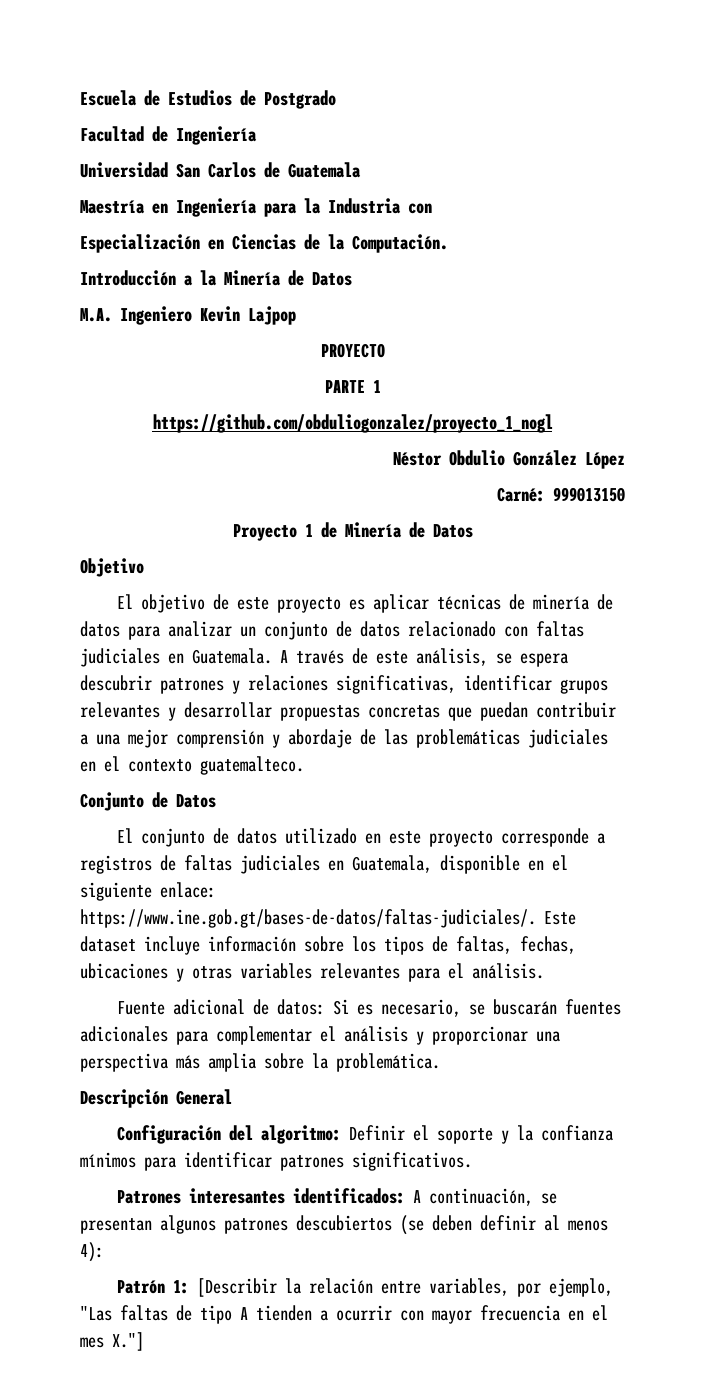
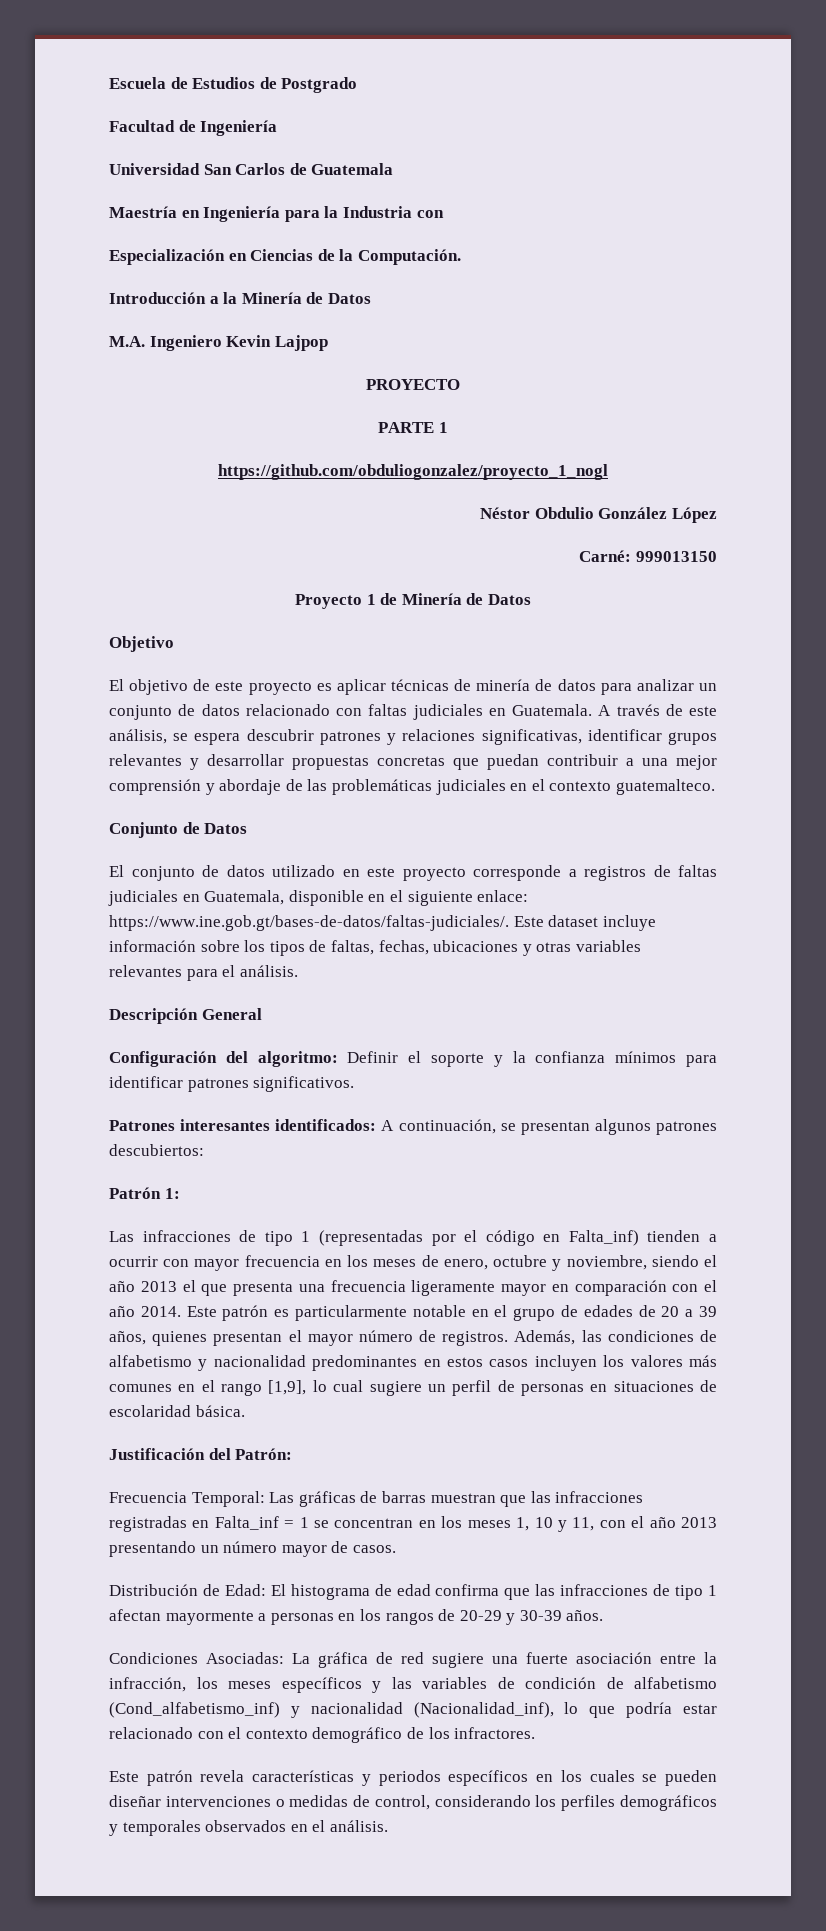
- Fuente adicional de datos: Si es necesario, se buscarán fuentes adicionales para complementar el análisis y proporcionar una perspectiva más amplia sobre la problemática.
- Patrones interesantes identificados: A continuación, se presentan algunos patrones descubiertos (se deben definir al menos 4):
- Patrón 1: [Describir la relación entre variables, por ejemplo, "Las faltas de tipo A tienden a ocurrir con mayor frecuencia en el mes X."]
+ Patrones interesantes identificados: A continuación, se presentan algunos patrones descubiertos:
+ Patrón 1:
+ Las infracciones de tipo 1 (representadas por el código en Falta_inf) tienden a ocurrir con mayor frecuencia en los meses de enero, octubre y noviembre, siendo el año 2013 el que presenta una frecuencia ligeramente mayor en comparación con el año 2014. Este patrón es particularmente notable en el grupo de edades de 20 a 39 años, quienes presentan el mayor número de registros. Además, las condiciones de alfabetismo y nacionalidad predominantes en estos casos incluyen los valores más comunes en el rango [1,9], lo cual sugiere un perfil de personas en situaciones de escolaridad básica.
+ Justificación del Patrón:
+ Frecuencia Temporal: Las gráficas de barras muestran que las infracciones registradas en Falta_inf = 1 se concentran en los meses 1, 10 y 11, con el año 2013 presentando un número mayor de casos.
+ Distribución de Edad: El histograma de edad confirma que las infracciones de tipo 1 afectan mayormente a personas en los rangos de 20-29 y 30-39 años.
+ Condiciones Asociadas: La gráfica de red sugiere una fuerte asociación entre la infracción, los meses específicos y las variables de condición de alfabetismo (Cond_alfabetismo_inf) y nacionalidad (Nacionalidad_inf), lo que podría estar relacionado con el contexto demográfico de los infractores.
+ Este patrón revela características y periodos específicos en los cuales se pueden diseñar intervenciones o medidas de control, considerando los perfiles demográficos y temporales observados en el análisis.

